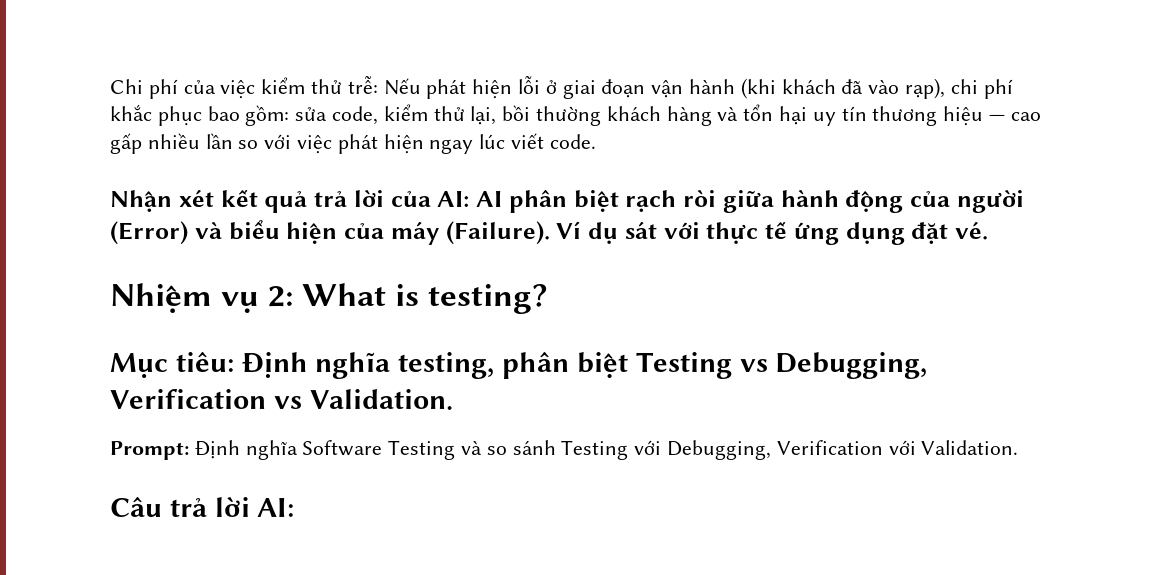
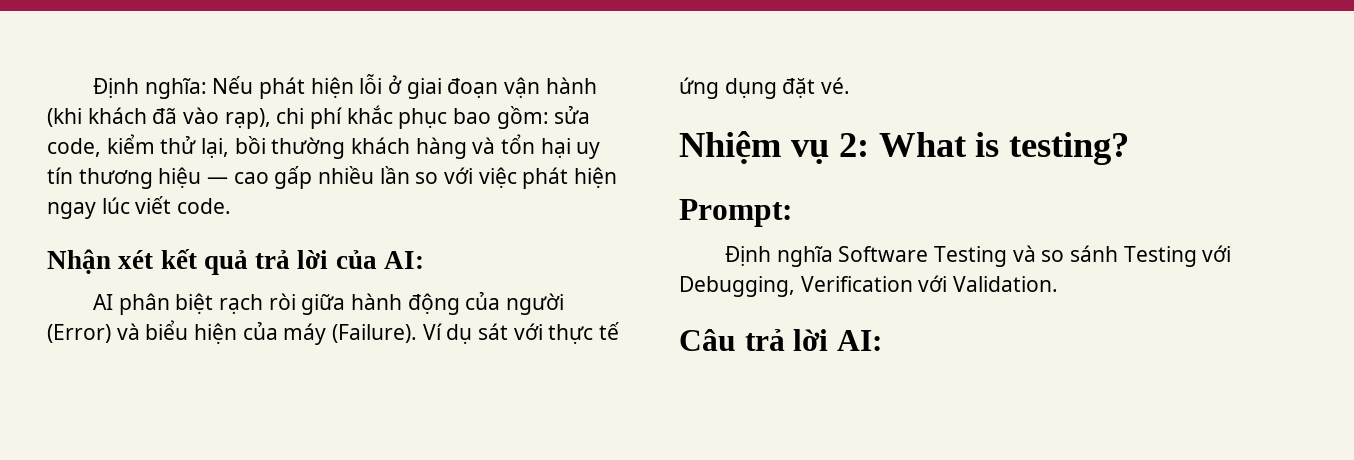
- Chi phí của việc kiểm thử trễ: Nếu phát hiện lỗi ở giai đoạn vận hành (khi khách đã vào rạp), chi phí khắc phục bao gồm: sửa code, kiểm thử lại, bồi thường khách hàng và tổn hại uy tín thương hiệu — cao gấp nhiều lần so với việc phát hiện ngay lúc viết code.
+ Định nghĩa: Nếu phát hiện lỗi ở giai đoạn vận hành (khi khách đã vào rạp), chi phí khắc phục bao gồm: sửa code, kiểm thử lại, bồi thường khách hàng và tổn hại uy tín thương hiệu — cao gấp nhiều lần so với việc phát hiện ngay lúc viết code.
- Nhận xét kết quả trả lời của AI: AI phân biệt rạch ròi giữa hành động của người (Error) và biểu hiện của máy (Failure).
+ Nhận xét kết quả trả lời của AI:
+ AI phân biệt rạch ròi giữa hành động của người (Error) và biểu hiện của máy (Failure).
- Mục tiêu: Định nghĩa testing, phân biệt Testing vs Debugging, Verification vs Validation.
- Prompt: Định nghĩa Software Testing và so sánh Testing với Debugging, Verification với Validation.
+ Prompt:
+ Định nghĩa Software Testing và so sánh Testing với Debugging, Verification với Validation.

